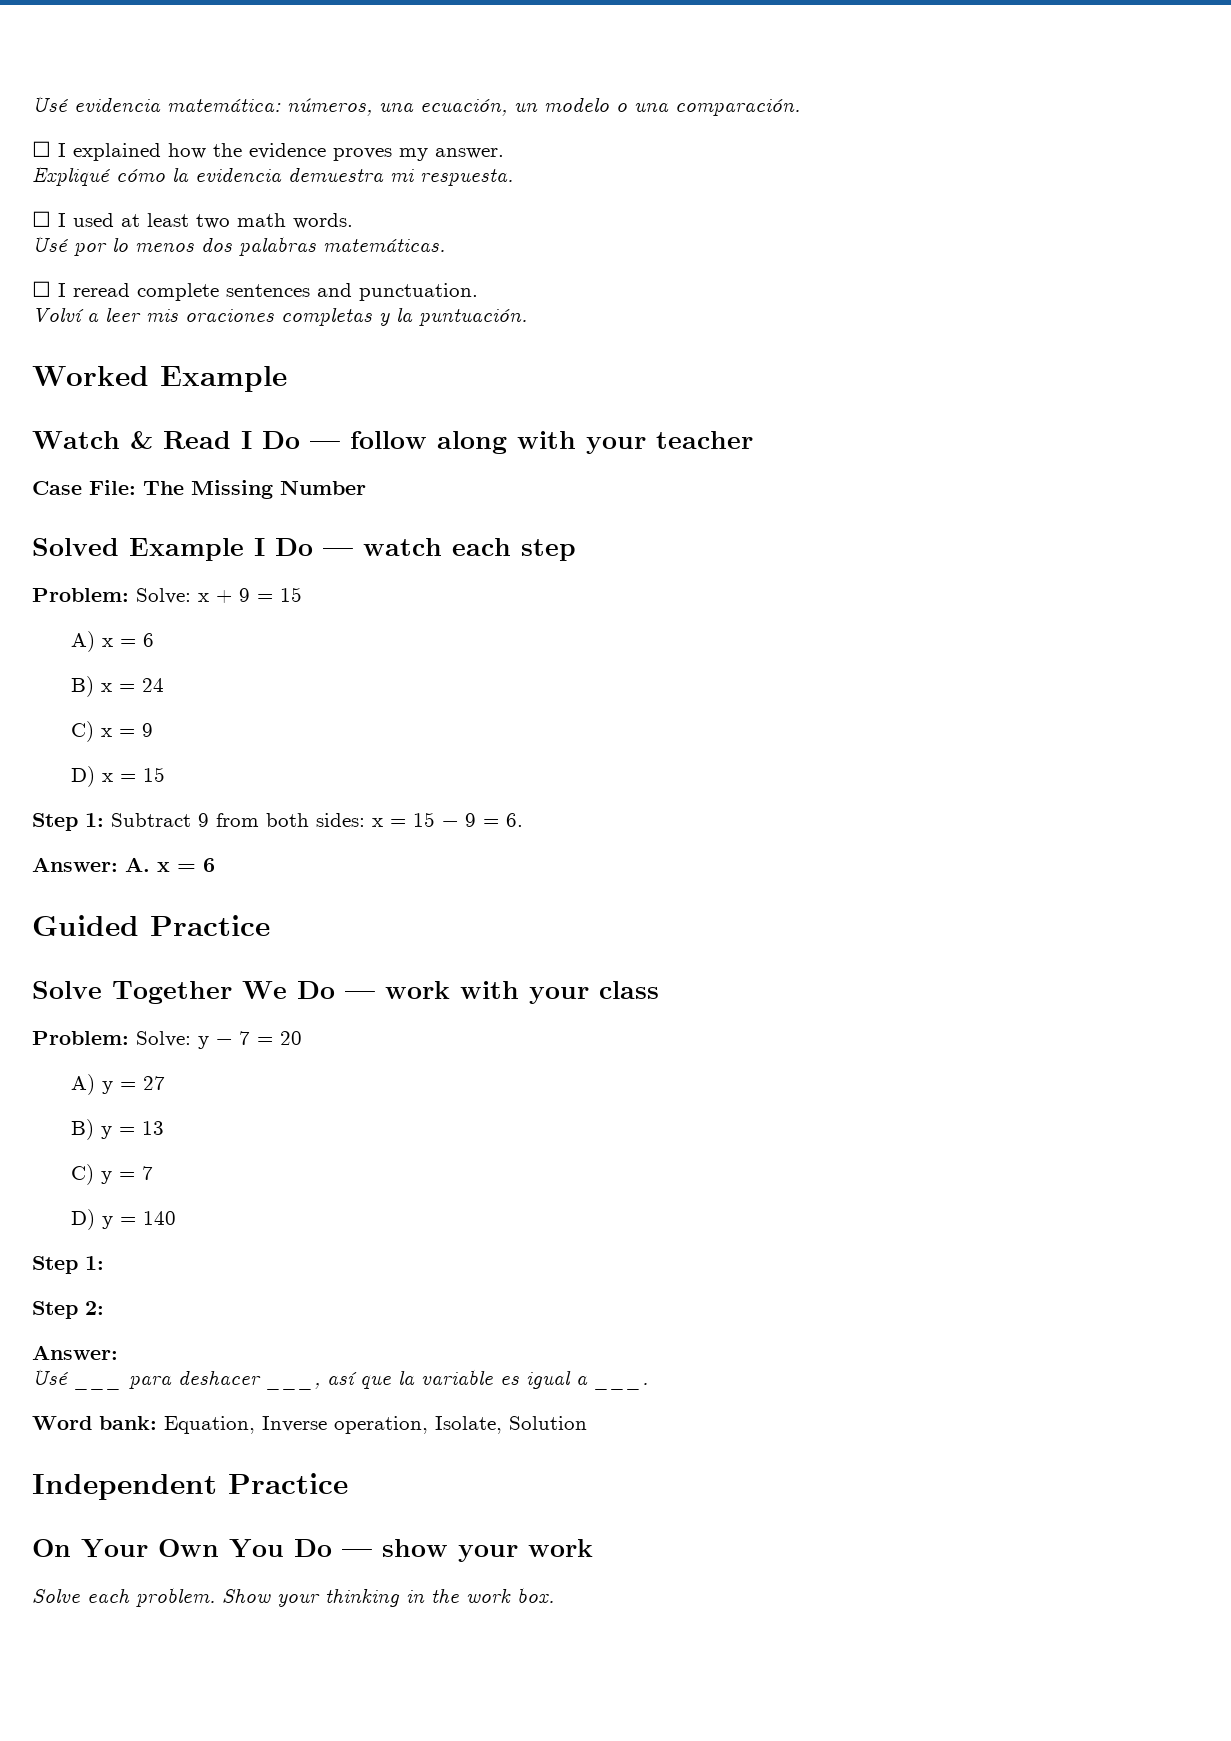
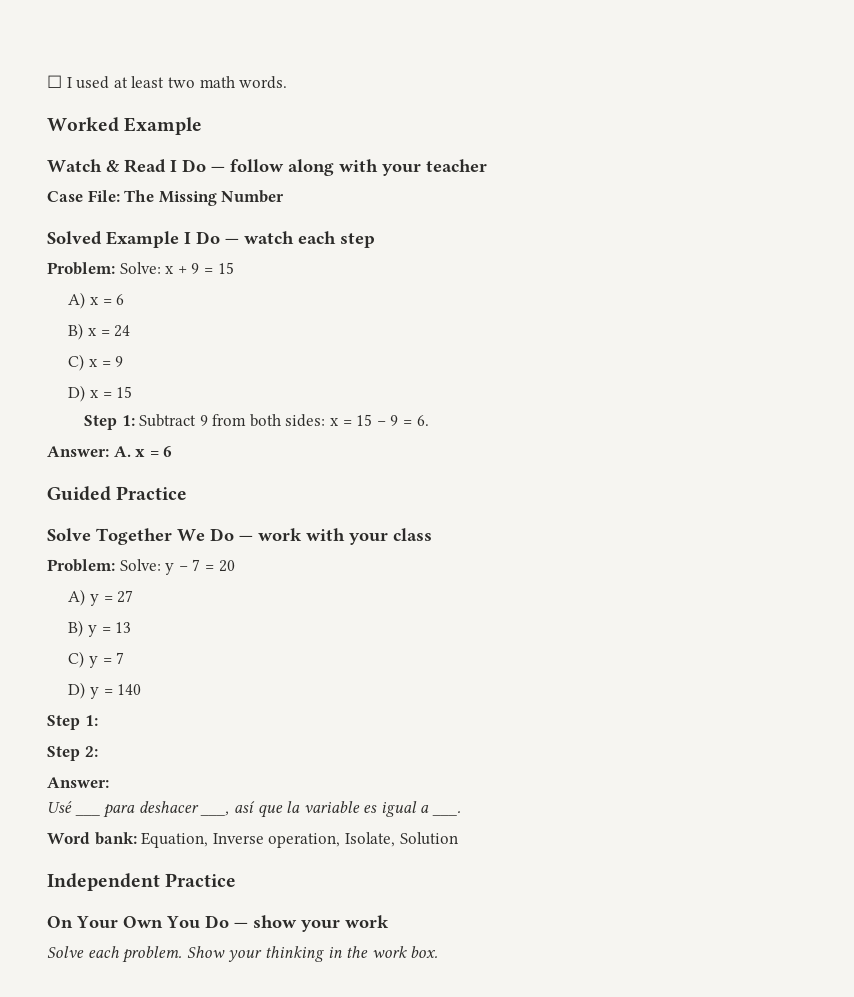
- Usé evidencia matemática: números, una ecuación, un modelo o una comparación.
- ☐ I explained how the evidence proves my answer.
- Expliqué cómo la evidencia demuestra mi respuesta.
- Usé por lo menos dos palabras matemáticas.
- ☐ I reread complete sentences and punctuation.
- Volví a leer mis oraciones completas y la puntuación.

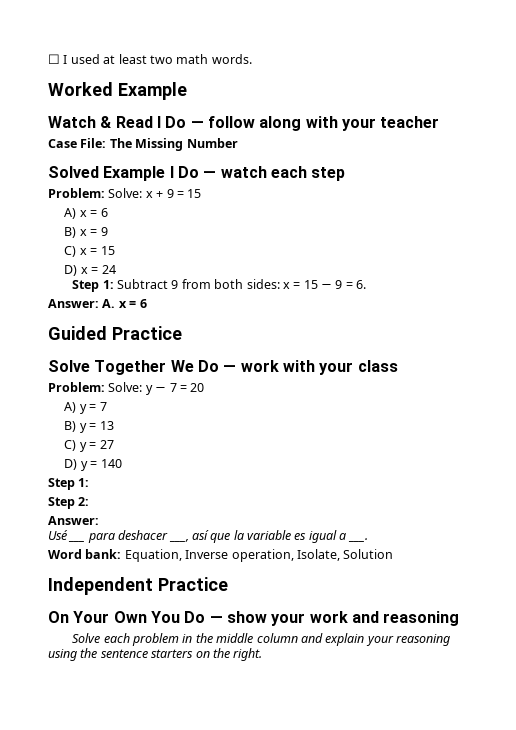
- B) x = 24
+ B) x = 9
- C) x = 9
+ C) x = 15
- D) x = 15
+ D) x = 24
- A) y = 27
+ A) y = 7
- C) y = 7
+ C) y = 27
- On Your Own You Do — show your work
+ On Your Own You Do — show your work and reasoning
- Solve each problem. Show your thinking in the work box.
+ Solve each problem in the middle column and explain your reasoning using the sentence starters on the right.

